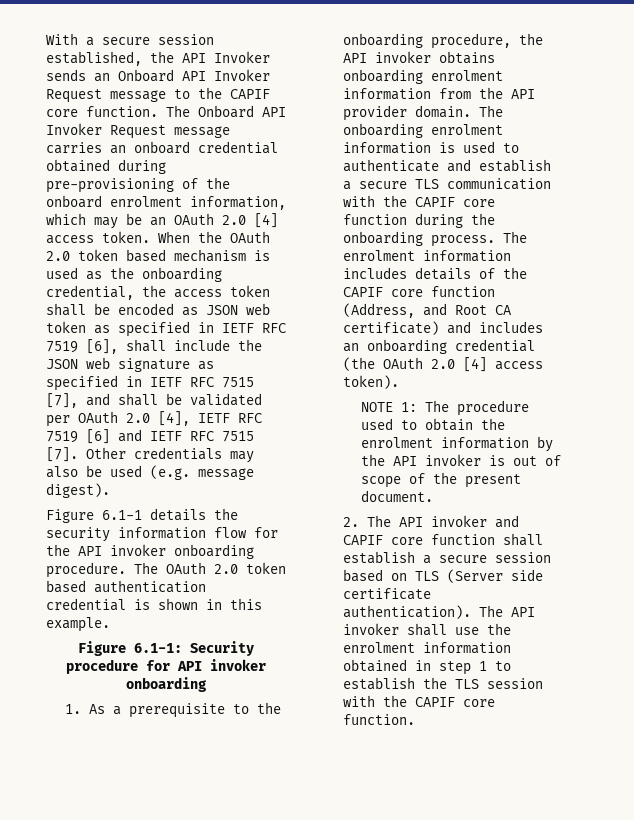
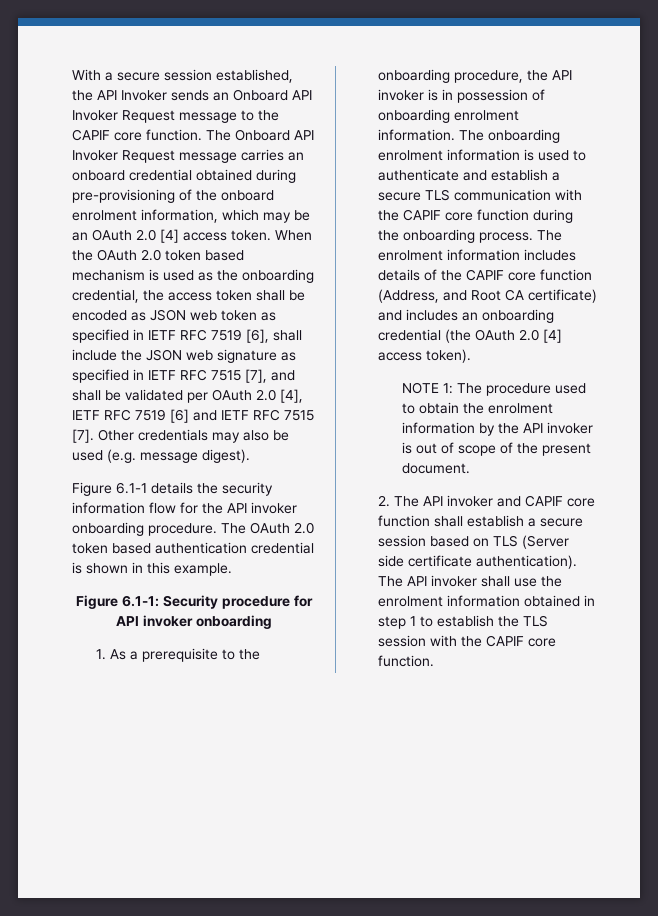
- 1. As a prerequisite to the onboarding procedure, the API invoker obtains onboarding enrolment information from the API provider domain.
+ 1. As a prerequisite to the onboarding procedure, the API invoker is in possession of onboarding enrolment information.

